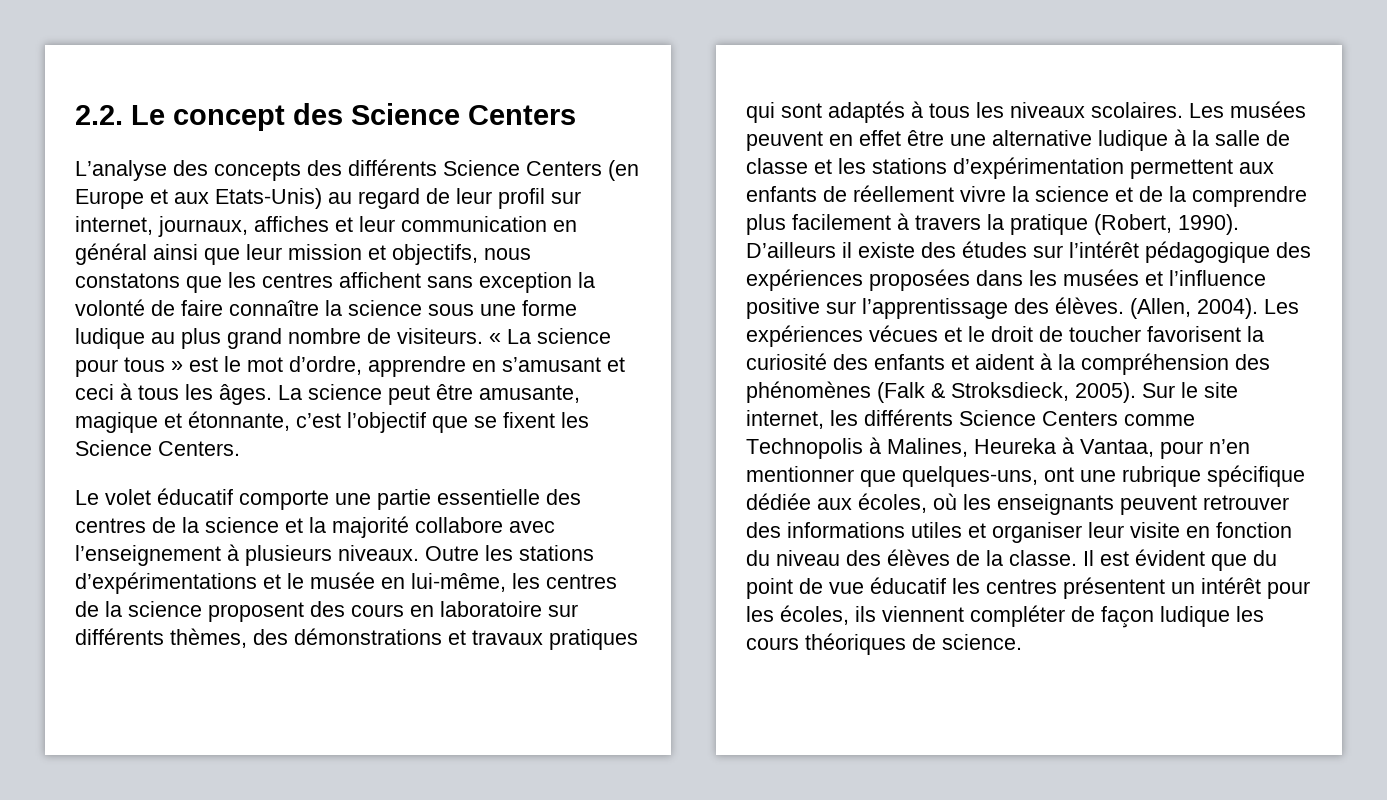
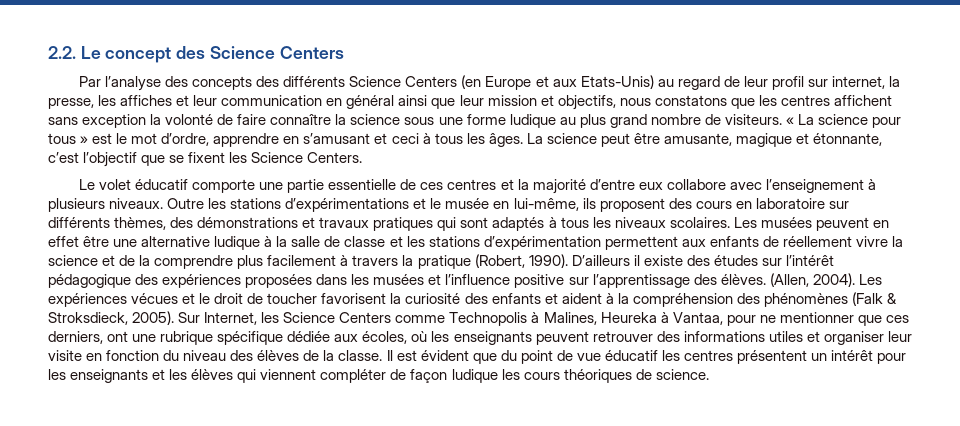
- L’analyse des concepts des différents Science Centers (en Europe et aux Etats-Unis) au regard de leur profil sur internet, journaux, affiches et leur communication en général ainsi que leur mission et objectifs, nous constatons que les centres affichent sans exception la volonté de faire connaître la science sous une forme ludique au plus grand nombre de visiteurs.
+ Par l’analyse des concepts des différents Science Centers (en Europe et aux Etats-Unis) au regard de leur profil sur internet, la presse, les affiches et leur communication en général ainsi que leur mission et objectifs, nous constatons que les centres affichent sans exception la volonté de faire connaître la science sous une forme ludique au plus grand nombre de visiteurs.
- Le volet éducatif comporte une partie essentielle des centres de la science et la majorité collabore avec l’enseignement à plusieurs niveaux.
+ Le volet éducatif comporte une partie essentielle de ces centres et la majorité d’entre eux collabore avec l’enseignement à plusieurs niveaux.
- Outre les stations d’expérimentations et le musée en lui-même, les centres de la science proposent des cours en laboratoire sur différents thèmes, des démonstrations et travaux pratiques qui sont adaptés à tous les niveaux scolaires.
+ Outre les stations d’expérimentations et le musée en lui-même, ils proposent des cours en laboratoire sur différents thèmes, des démonstrations et travaux pratiques qui sont adaptés à tous les niveaux scolaires.
- Sur le site internet, les différents Science Centers comme Technopolis à Malines, Heureka à Vantaa, pour n’en mentionner que quelques-uns, ont une rubrique spécifique dédiée aux écoles, où les enseignants peuvent retrouver des informations utiles et organiser leur visite en fonction du niveau des élèves de la classe.
+ Sur Internet, les Science Centers comme Technopolis à Malines, Heureka à Vantaa, pour ne mentionner que ces derniers, ont une rubrique spécifique dédiée aux écoles, où les enseignants peuvent retrouver des informations utiles et organiser leur visite en fonction du niveau des élèves de la classe.
- Il est évident que du point de vue éducatif les centres présentent un intérêt pour les écoles, ils viennent compléter de façon ludique les cours théoriques de science.
+ Il est évident que du point de vue éducatif les centres présentent un intérêt pour les enseignants et les élèves qui viennent compléter de façon ludique les cours théoriques de science.

